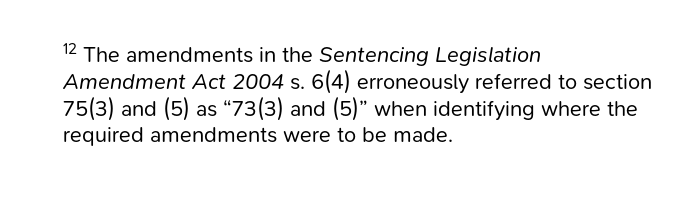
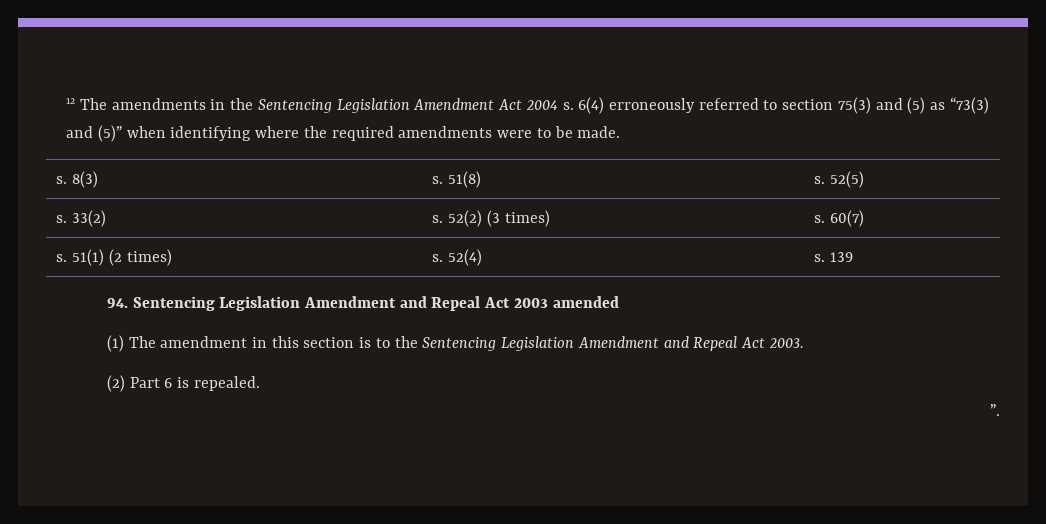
+ s. 8(3) | s. 51(8) | s. 52(5)
+ s. 33(2) | s. 52(2) (3 times) | s. 60(7)
+ s. 51(1) (2 times) | s. 52(4) | s. 139
+ 94. Sentencing Legislation Amendment and Repeal Act 2003 amended
+ (1) The amendment in this section is to the Sentencing Legislation Amendment and Repeal Act 2003.
+ (2) Part 6 is repealed.
+ ”.

